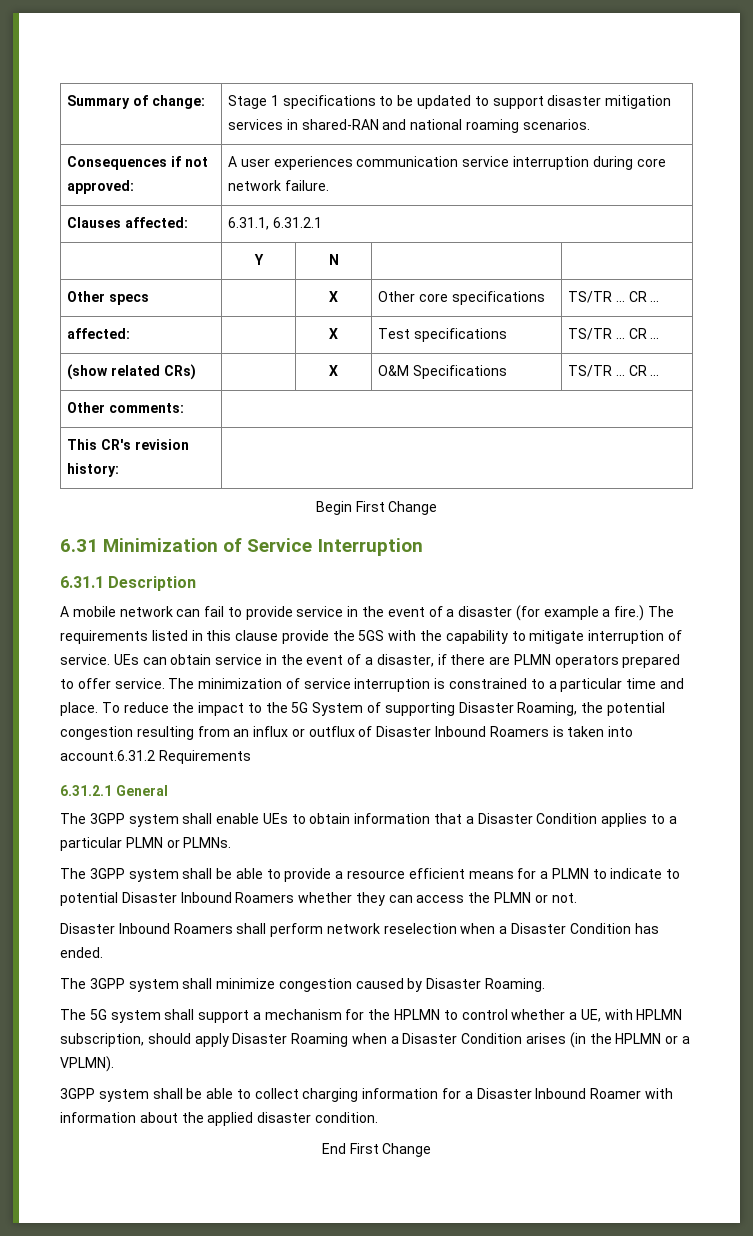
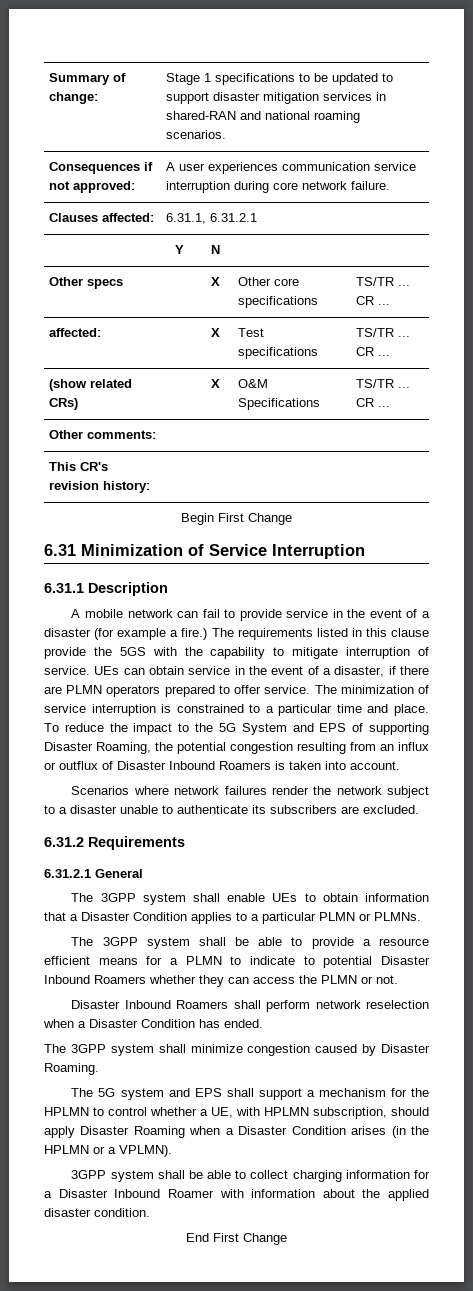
- To reduce the impact to the 5G System of supporting Disaster Roaming, the potential congestion resulting from an influx or outflux of Disaster Inbound Roamers is taken into account.6.31.2 Requirements
+ To reduce the impact to the 5G System and EPS of supporting Disaster Roaming, the potential congestion resulting from an influx or outflux of Disaster Inbound Roamers is taken into account.
+ Scenarios where network failures render the network subject to a disaster unable to authenticate its subscribers are excluded.
+ 6.31.2 Requirements
- The 5G system shall support a mechanism for the HPLMN to control whether a UE, with HPLMN subscription, should apply Disaster Roaming when a Disaster Condition arises (in the HPLMN or a VPLMN).
+ The 5G system and EPS shall support a mechanism for the HPLMN to control whether a UE, with HPLMN subscription, should apply Disaster Roaming when a Disaster Condition arises (in the HPLMN or a VPLMN).

